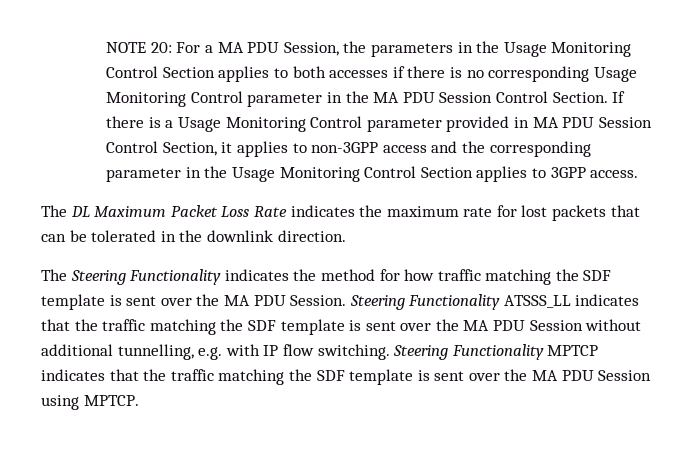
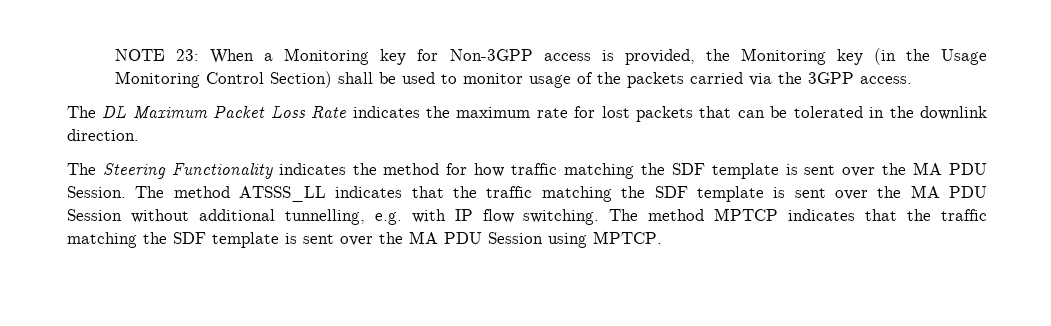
- NOTE 20: For a MA PDU Session, the parameters in the Usage Monitoring Control Section applies to both accesses if there is no corresponding Usage Monitoring Control parameter in the MA PDU Session Control Section. If there is a Usage Monitoring Control parameter provided in MA PDU Session Control Section, it applies to non-3GPP access and the corresponding parameter in the Usage Monitoring Control Section applies to 3GPP access.
+ NOTE 23: When a Monitoring key for Non-3GPP access is provided, the Monitoring key (in the Usage Monitoring Control Section) shall be used to monitor usage of the packets carried via the 3GPP access.
- Steering Functionality ATSSS_LL indicates that the traffic matching the SDF template is sent over the MA PDU Session without additional tunnelling, e.g. with IP flow switching.
+ The method ATSSS_LL indicates that the traffic matching the SDF template is sent over the MA PDU Session without additional tunnelling, e.g. with IP flow switching.
- Steering Functionality MPTCP indicates that the traffic matching the SDF template is sent over the MA PDU Session using MPTCP.
+ The method MPTCP indicates that the traffic matching the SDF template is sent over the MA PDU Session using MPTCP.

